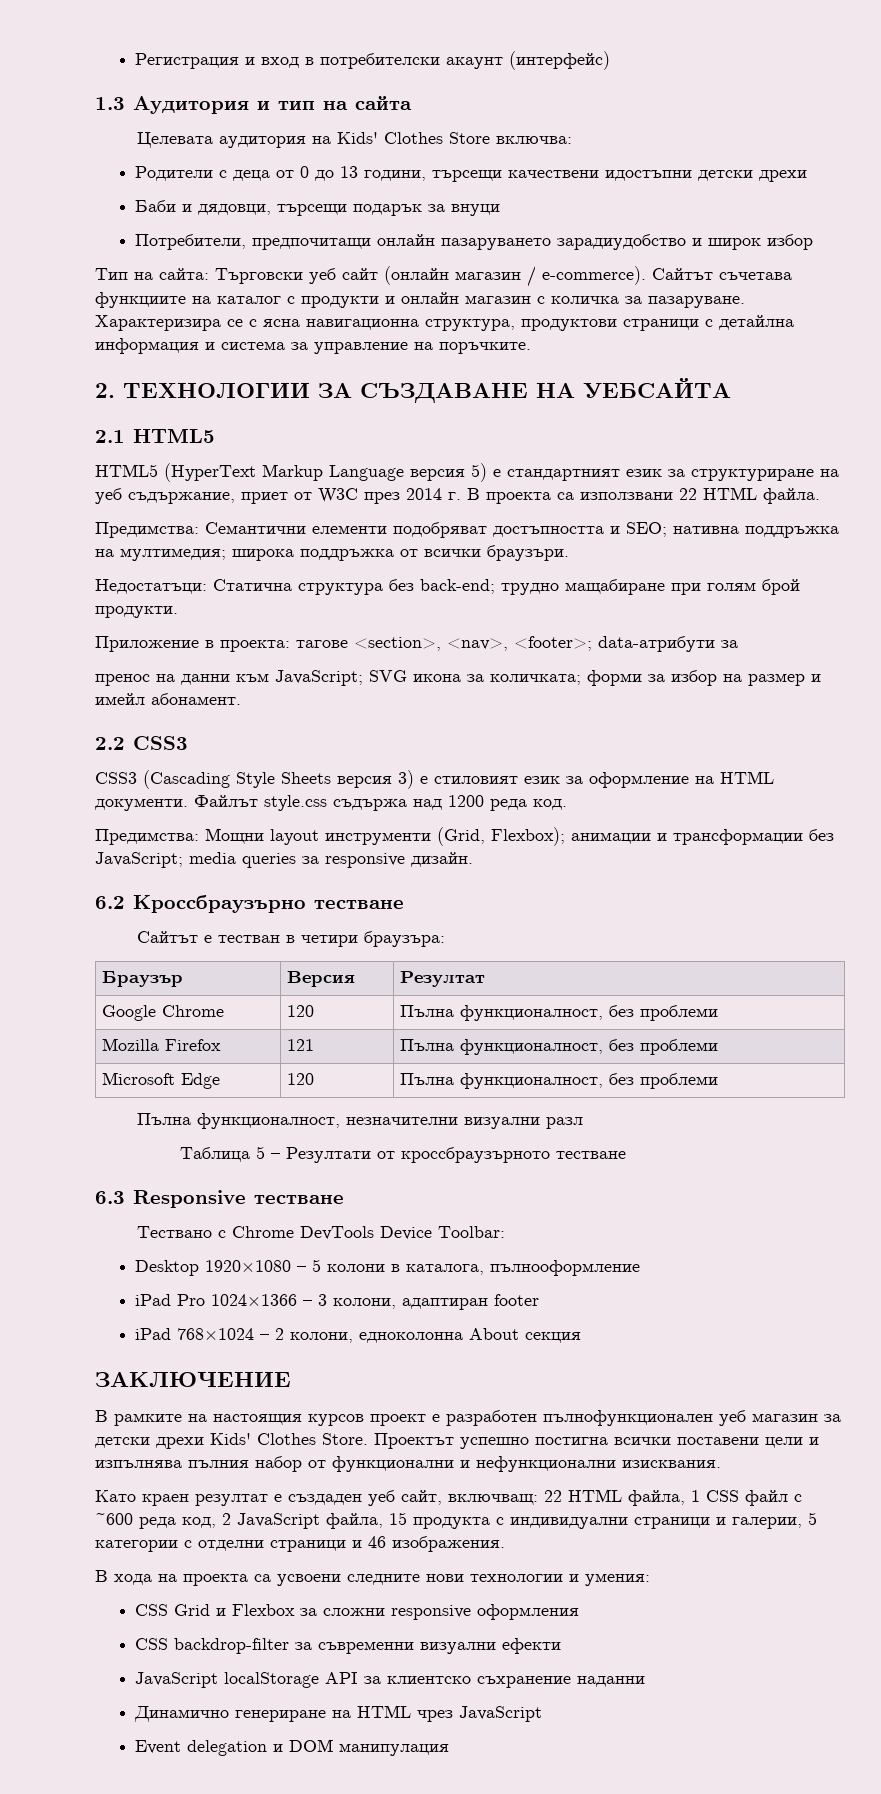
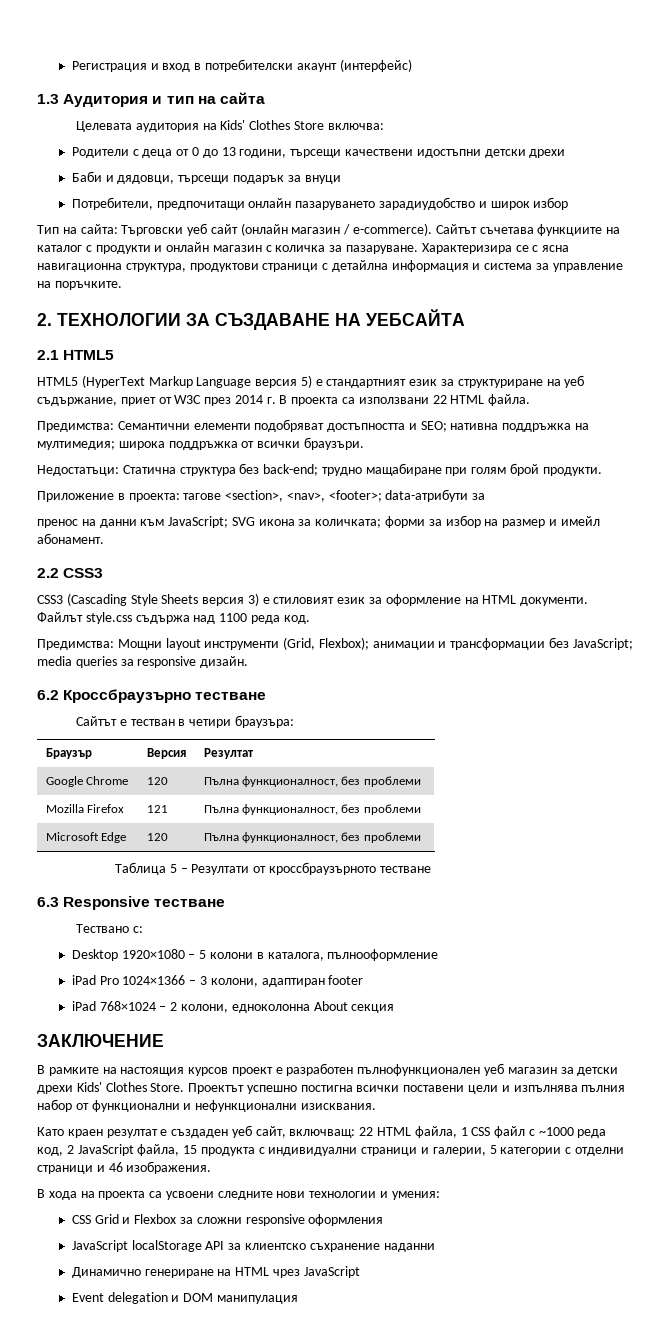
- Файлът style.css съдържа над 1200 реда код.
+ Файлът style.css съдържа над 1100 реда код.
- Пълна функционалност, незначителни визуални разл
- Тествано с Chrome DevTools Device Toolbar:
+ Тествано с:
- Като краен резултат е създаден уеб сайт, включващ: 22 HTML файла, 1 CSS файл с ~600 реда код, 2 JavaScript файла, 15 продукта с индивидуални страници и галерии, 5 категории с отделни страници и 46 изображения.
+ Като краен резултат е създаден уеб сайт, включващ: 22 HTML файла, 1 CSS файл с ~1000 реда код, 2 JavaScript файла, 15 продукта с индивидуални страници и галерии, 5 категории с отделни страници и 46 изображения.
- CSS backdrop-filter за съвременни визуални ефекти

